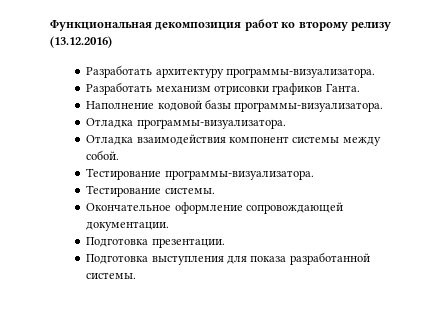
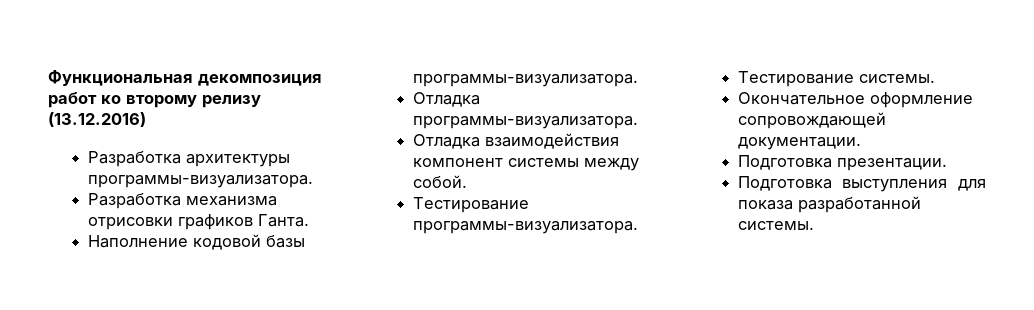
- Разработать архитектуру программы-визуализатора.
- Разработать механизм отрисовки графиков Ганта.
+ Разработка архитектуры программы-визуализатора.
+ Разработка механизма отрисовки графиков Ганта.

